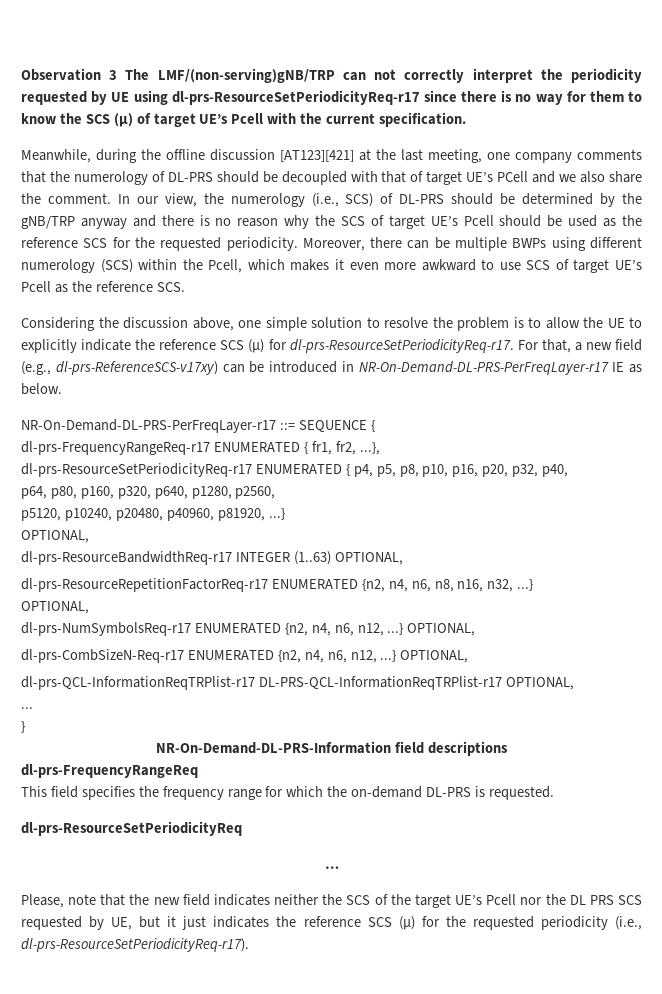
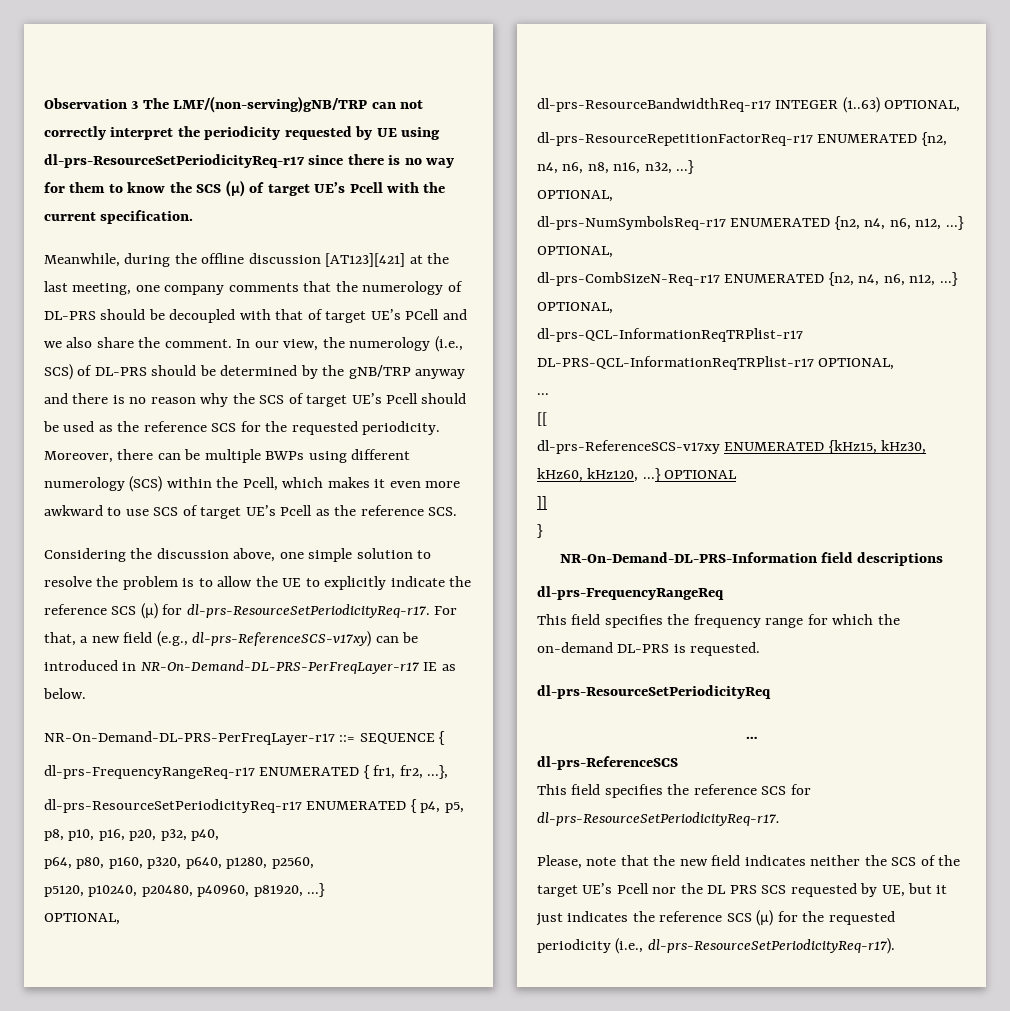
+ [[
+ dl-prs-ReferenceSCS-v17xy ENUMERATED {kHz15, kHz30, kHz60, kHz120, ...} OPTIONAL
+ ]]
+ dl-prs-ReferenceSCS
+ This field specifies the reference SCS for dl-prs-ResourceSetPeriodicityReq-r17.

